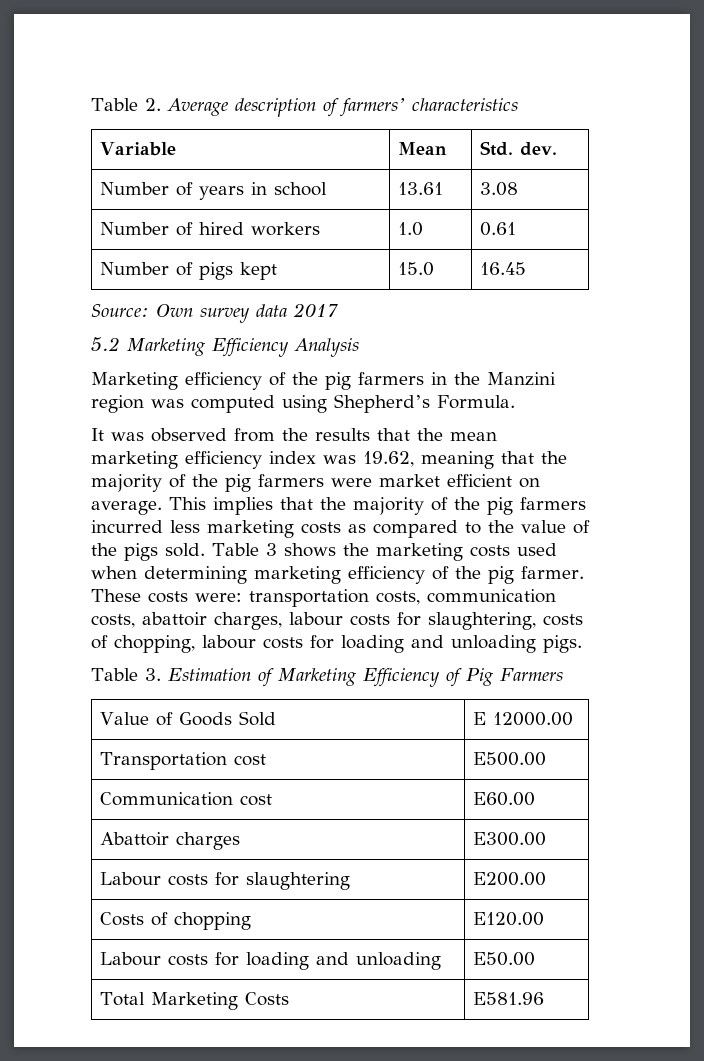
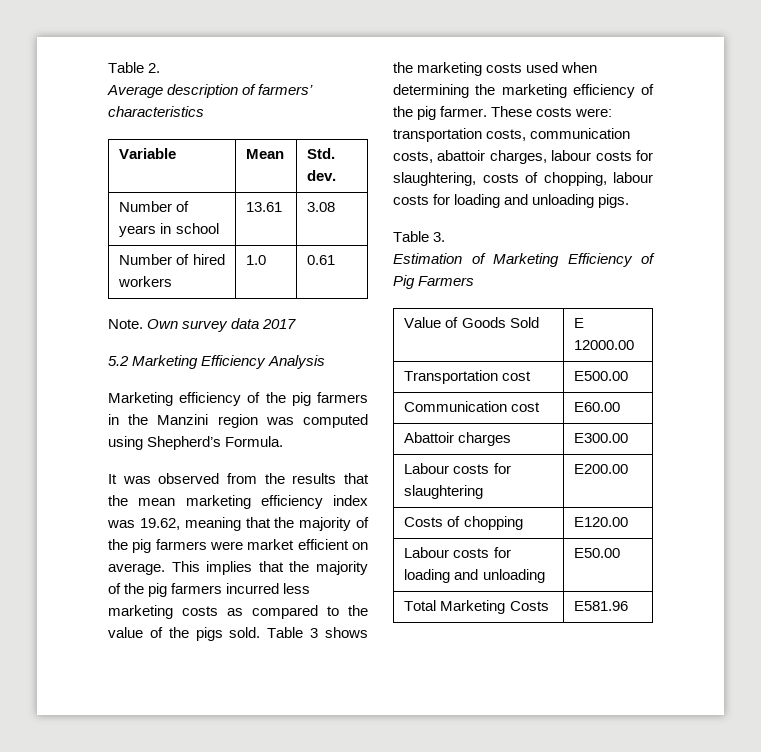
- Table 2. Average description of farmers’ characteristics
+ Table 2.
+ Average description of farmers’ characteristics
- Number of pigs kept | 15.0 | 16.45
- Source: Own survey data 2017
+ Note. Own survey data 2017
- Table 3 shows the marketing costs used when determining marketing efficiency of the pig farmer.
+ Table 3 shows the marketing costs used when determining the marketing efficiency of the pig farmer.
- Table 3. Estimation of Marketing Efficiency of Pig Farmers
+ Table 3.
+ Estimation of Marketing Efficiency of Pig Farmers

